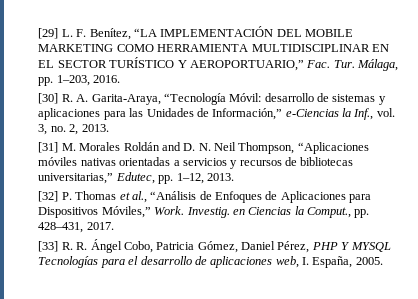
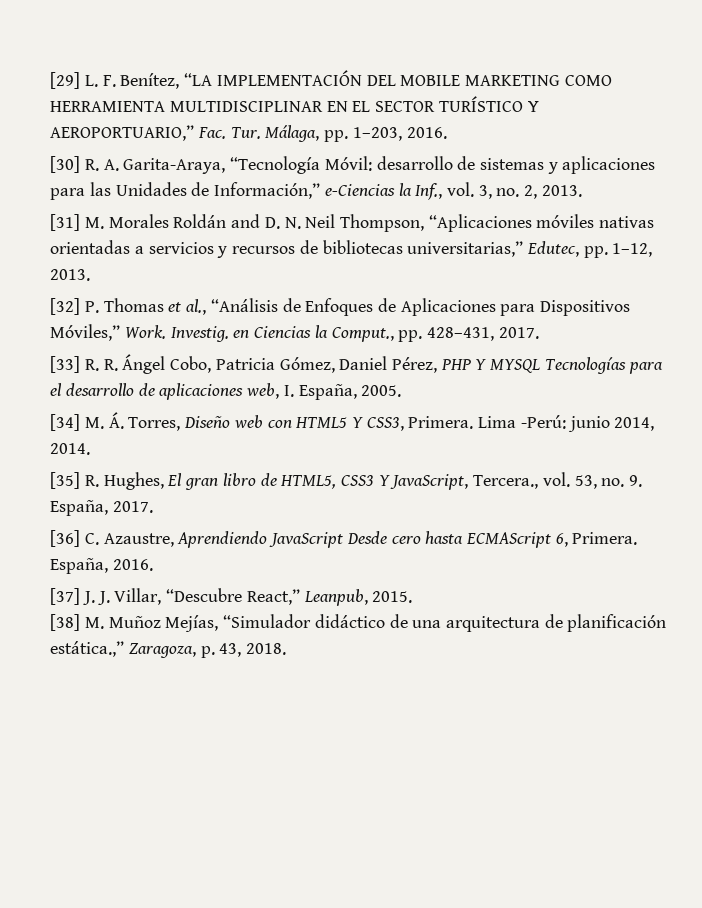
+ [34] M. Á. Torres, Diseño web con HTML5 Y CSS3, Primera. Lima -Perú: junio 2014, 2014.
+ [35] R. Hughes, El gran libro de HTML5, CSS3 Y JavaScript, Tercera., vol. 53, no. 9. España, 2017.
+ [36] C. Azaustre, Aprendiendo JavaScript Desde cero hasta ECMAScript 6, Primera. España, 2016.
+ [37] J. J. Villar, “Descubre React,” Leanpub, 2015.
+ [38] M. Muñoz Mejías, “Simulador didáctico de una arquitectura de planificación estática.,” Zaragoza, p. 43, 2018.

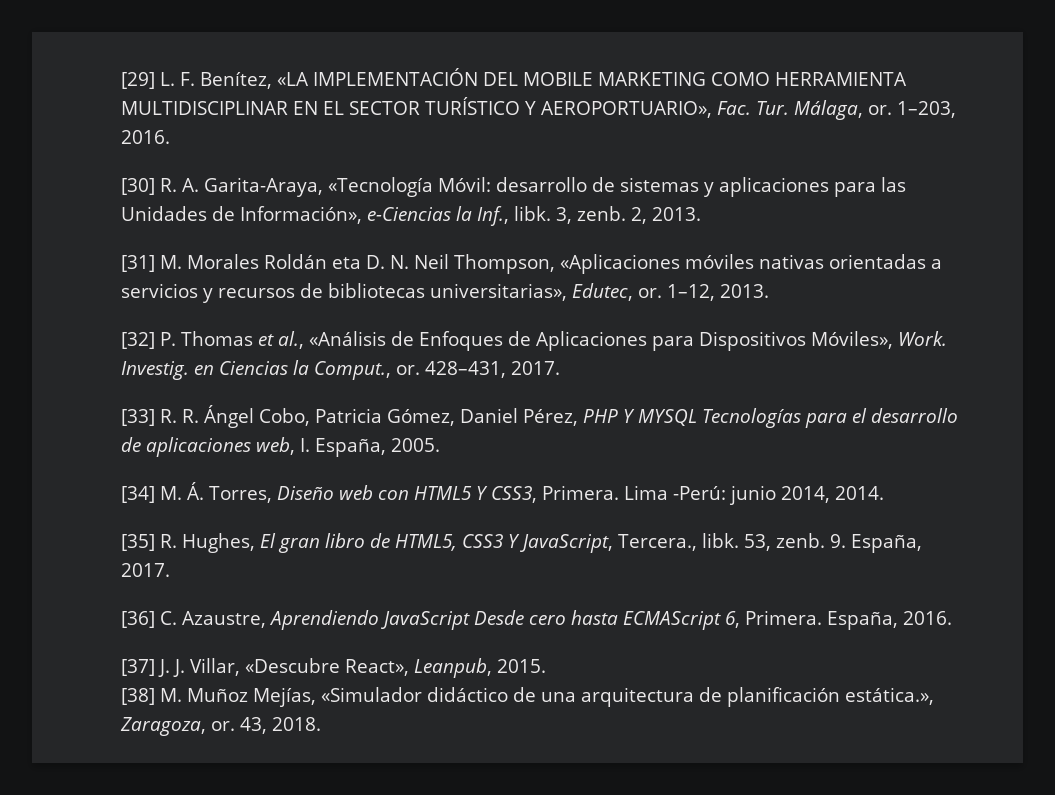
- [29] L. F. Benítez, “LA IMPLEMENTACIÓN DEL MOBILE MARKETING COMO HERRAMIENTA MULTIDISCIPLINAR EN EL SECTOR TURÍSTICO Y AEROPORTUARIO,” Fac. Tur. Málaga, pp. 1–203, 2016.
+ [29] L. F. Benítez, «LA IMPLEMENTACIÓN DEL MOBILE MARKETING COMO HERRAMIENTA MULTIDISCIPLINAR EN EL SECTOR TURÍSTICO Y AEROPORTUARIO», Fac. Tur. Málaga, or. 1–203, 2016.
- [30] R. A. Garita-Araya, “Tecnología Móvil: desarrollo de sistemas y aplicaciones para las Unidades de Información,” e-Ciencias la Inf., vol. 3, no. 2, 2013.
+ [30] R. A. Garita-Araya, «Tecnología Móvil: desarrollo de sistemas y aplicaciones para las Unidades de Información», e-Ciencias la Inf., libk. 3, zenb. 2, 2013.
- [31] M. Morales Roldán and D. N. Neil Thompson, “Aplicaciones móviles nativas orientadas a servicios y recursos de bibliotecas universitarias,” Edutec, pp. 1–12, 2013.
+ [31] M. Morales Roldán eta D. N. Neil Thompson, «Aplicaciones móviles nativas orientadas a servicios y recursos de bibliotecas universitarias», Edutec, or. 1–12, 2013.
- [32] P. Thomas et al., “Análisis de Enfoques de Aplicaciones para Dispositivos Móviles,” Work.
+ [32] P. Thomas et al., «Análisis de Enfoques de Aplicaciones para Dispositivos Móviles», Work.
- Investig. en Ciencias la Comput., pp. 428–431, 2017.
+ Investig. en Ciencias la Comput., or. 428–431, 2017.
- [35] R. Hughes, El gran libro de HTML5, CSS3 Y JavaScript, Tercera., vol. 53, no. 9. España, 2017.
+ [35] R. Hughes, El gran libro de HTML5, CSS3 Y JavaScript, Tercera., libk. 53, zenb. 9. España, 2017.
- [37] J. J. Villar, “Descubre React,” Leanpub, 2015.
+ [37] J. J. Villar, «Descubre React», Leanpub, 2015.
- [38] M. Muñoz Mejías, “Simulador didáctico de una arquitectura de planificación estática.,” Zaragoza, p. 43, 2018.
+ [38] M. Muñoz Mejías, «Simulador didáctico de una arquitectura de planificación estática.», Zaragoza, or. 43, 2018.

